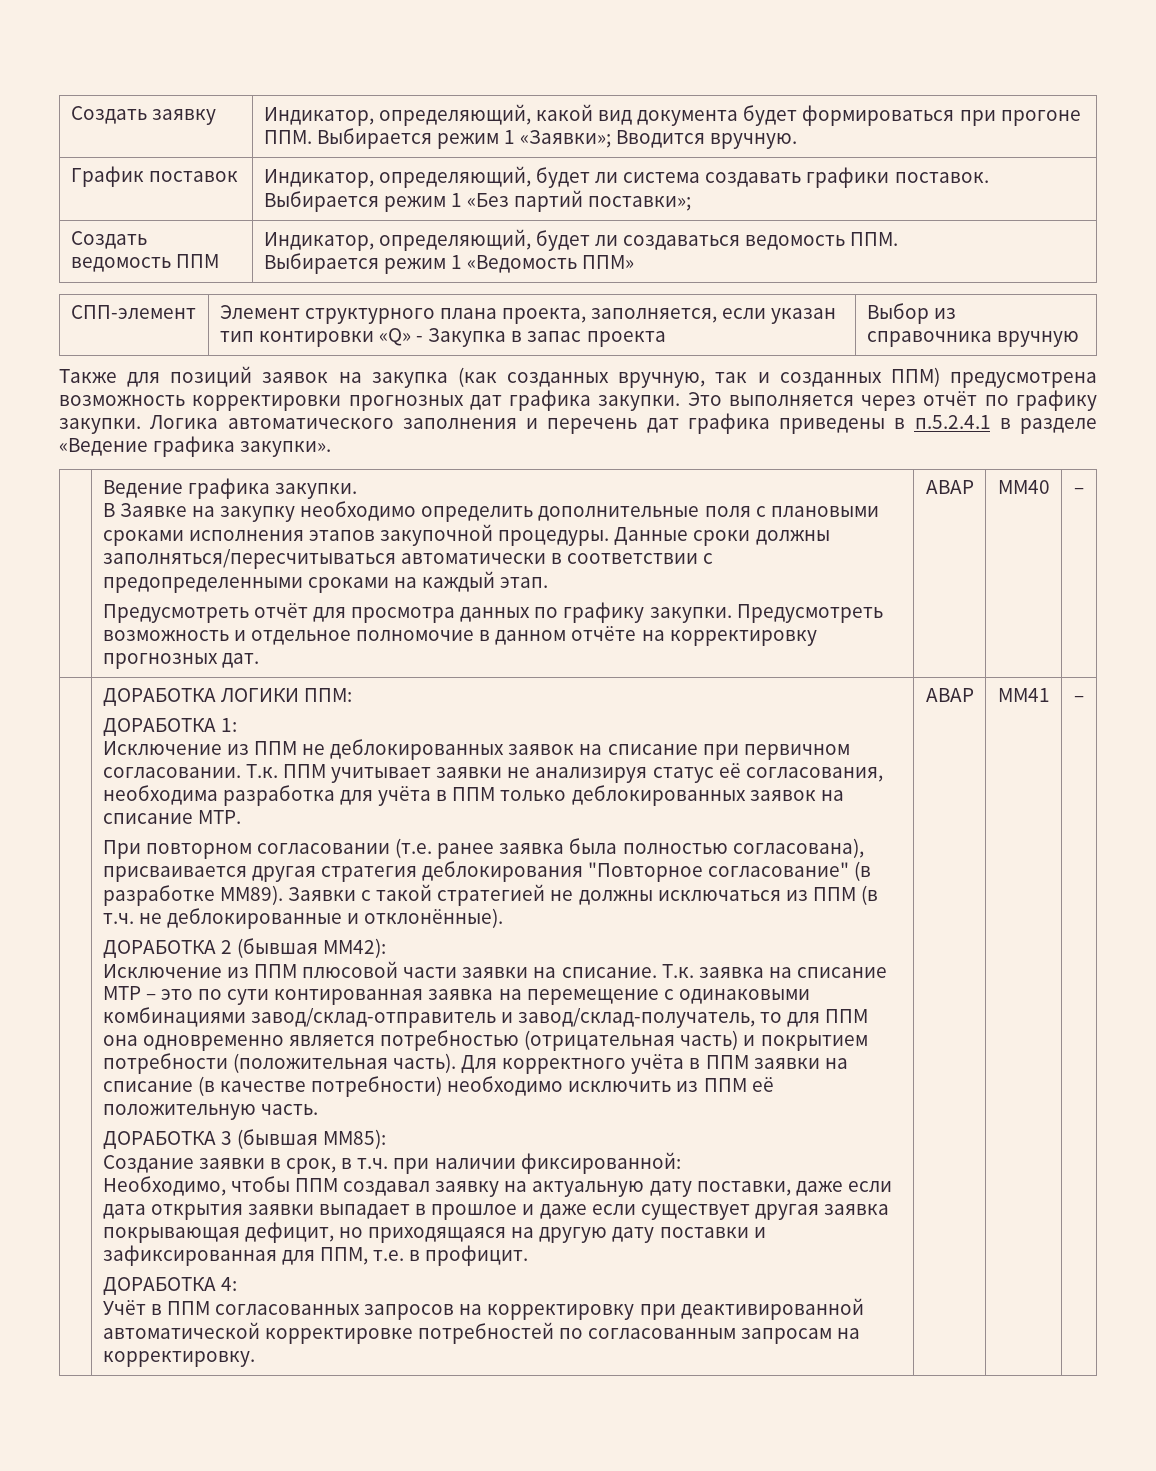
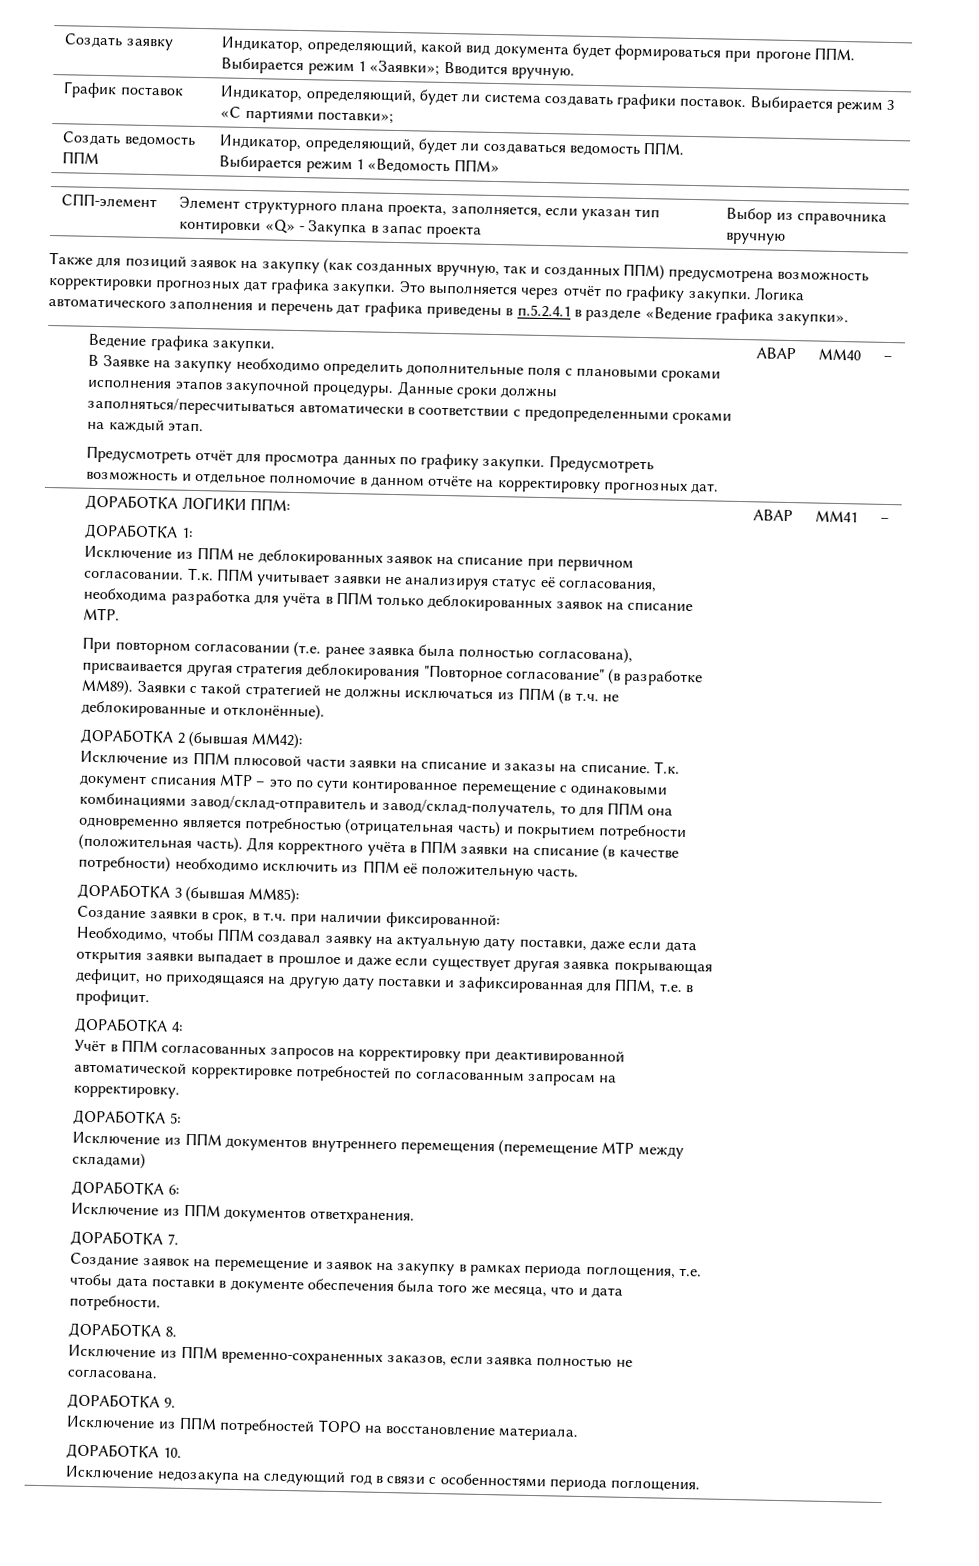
- График поставок | Индикатор, определяющий, будет ли система создавать графики поставок. Выбирается режим 1 «Без партий поставки»;
+ График поставок | Индикатор, определяющий, будет ли система создавать графики поставок. Выбирается режим 3 «С партиями поставки»;
- Также для позиций заявок на закупка (как созданных вручную, так и созданных ППМ) предусмотрена возможность корректировки прогнозных дат графика закупки.
+ Также для позиций заявок на закупку (как созданных вручную, так и созданных ППМ) предусмотрена возможность корректировки прогнозных дат графика закупки.
- Исключение из ППМ плюсовой части заявки на списание. Т.к. заявка на списание МТР – это по сути контированная заявка на перемещение с одинаковыми комбинациями завод/склад-отправитель и завод/склад-получатель, то для ППМ она одновременно является потребностью (отрицательная часть) и покрытием потребности (положительная часть).
+ Исключение из ППМ плюсовой части заявки на списание и заказы на списание. Т.к. документ списания МТР – это по сути контированное перемещение с одинаковыми комбинациями завод/склад-отправитель и завод/склад-получатель, то для ППМ она одновременно является потребностью (отрицательная часть) и покрытием потребности (положительная часть).
+ ДОРАБОТКА 5:
+ Исключение из ППМ документов внутреннего перемещения (перемещение МТР между складами)
+ ДОРАБОТКА 6:
+ Исключение из ППМ документов ответхранения.
+ ДОРАБОТКА 7.
+ Создание заявок на перемещение и заявок на закупку в рамках периода поглощения, т.е. чтобы дата поставки в документе обеспечения была того же месяца, что и дата потребности.
+ ДОРАБОТКА 8.
+ Исключение из ППМ временно-сохраненных заказов, если заявка полностью не согласована.
+ ДОРАБОТКА 9.
+ Исключение из ППМ потребностей ТОРО на восстановление материала.
+ ДОРАБОТКА 10.
+ Исключение недозакупа на следующий год в связи с особенностями периода поглощения.

